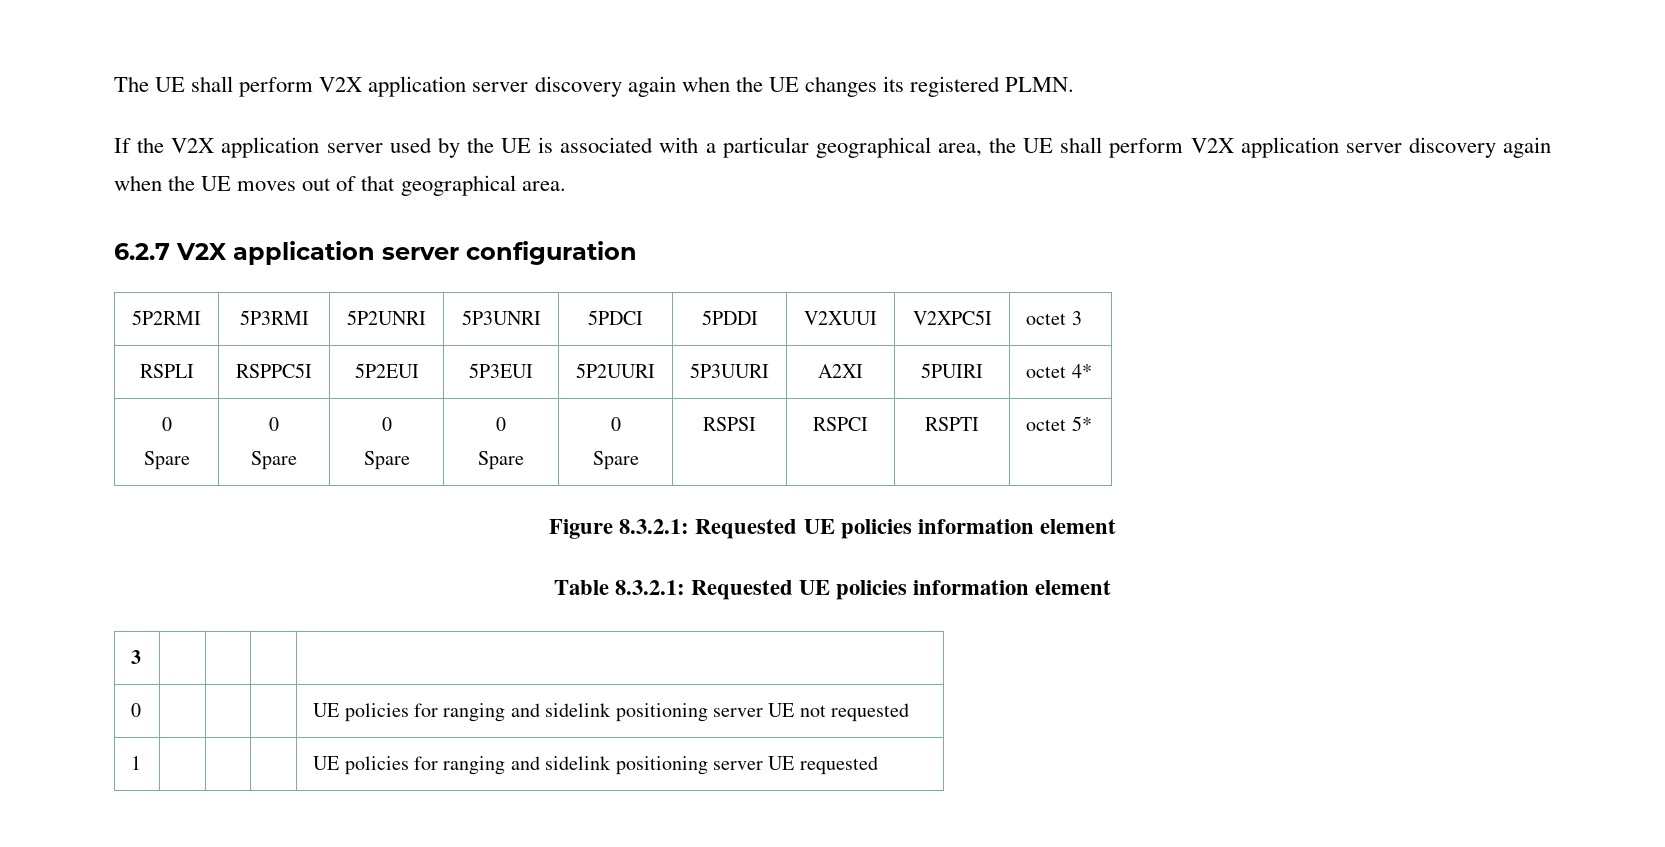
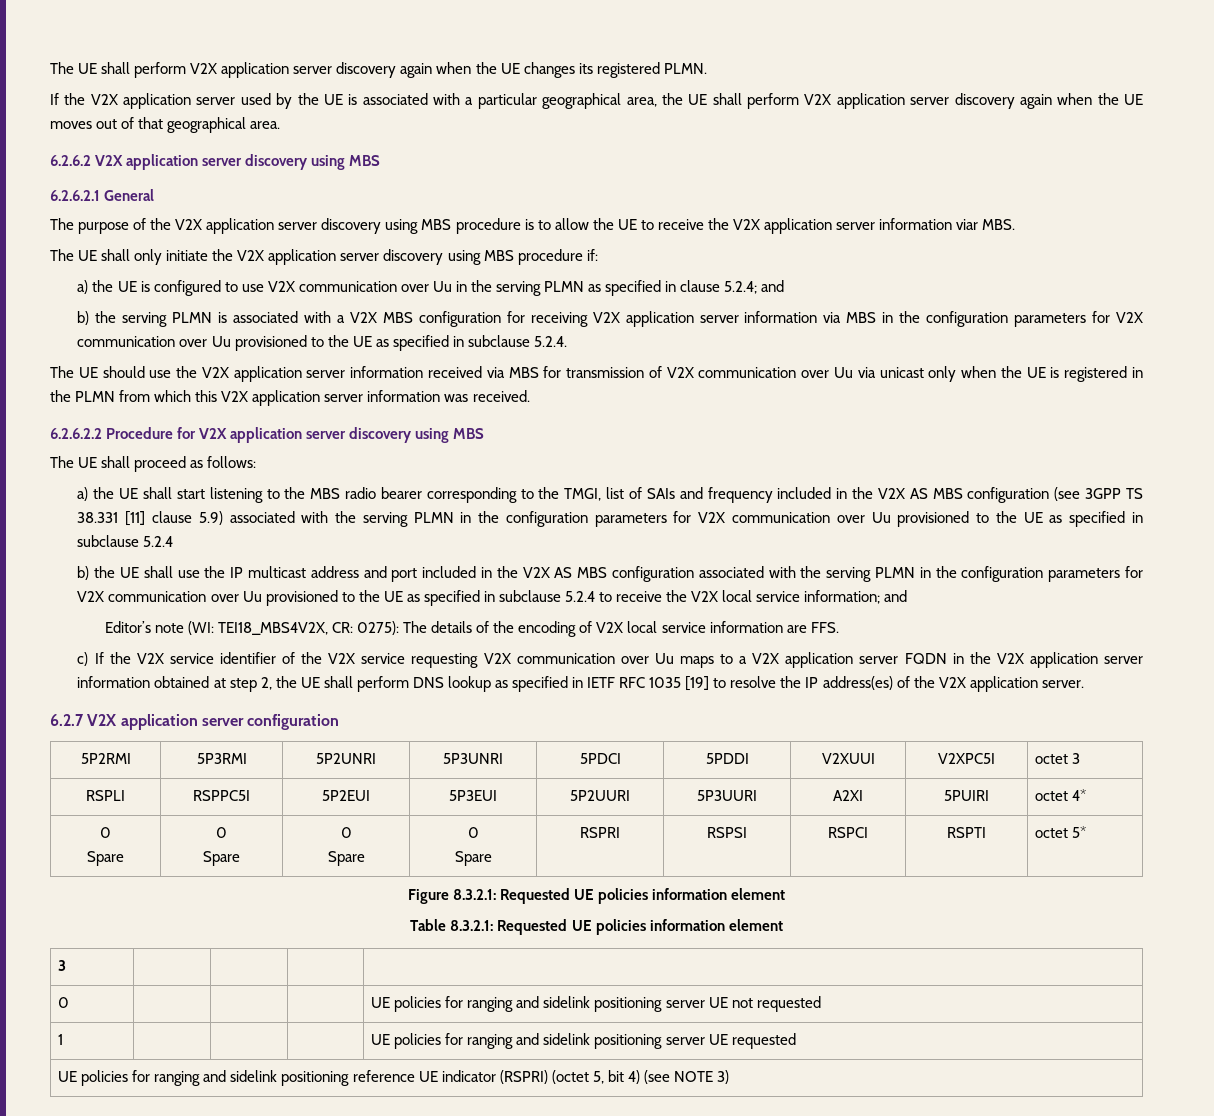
+ 6.2.6.2 V2X application server discovery using MBS
+ 6.2.6.2.1 General
+ The purpose of the V2X application server discovery using MBS procedure is to allow the UE to receive the V2X application server information viar MBS.
+ The UE shall only initiate the V2X application server discovery using MBS procedure if:
+ a) the UE is configured to use V2X communication over Uu in the serving PLMN as specified in clause 5.2.4; and
+ b) the serving PLMN is associated with a V2X MBS configuration for receiving V2X application server information via MBS in the configuration parameters for V2X communication over Uu provisioned to the UE as specified in subclause 5.2.4.
+ The UE should use the V2X application server information received via MBS for transmission of V2X communication over Uu via unicast only when the UE is registered in the PLMN from which this V2X application server information was received.
+ 6.2.6.2.2 Procedure for V2X application server discovery using MBS
+ The UE shall proceed as follows:
+ a) the UE shall start listening to the MBS radio bearer corresponding to the TMGI, list of SAIs and frequency included in the V2X AS MBS configuration (see 3GPP TS 38.331 [11] clause 5.9) associated with the serving PLMN in the configuration parameters for V2X communication over Uu provisioned to the UE as specified in subclause 5.2.4
+ b) the UE shall use the IP multicast address and port included in the V2X AS MBS configuration associated with the serving PLMN in the configuration parameters for V2X communication over Uu provisioned to the UE as specified in subclause 5.2.4 to receive the V2X local service information; and
+ Editor’s note (WI: TEI18_MBS4V2X, CR: 0275): The details of the encoding of V2X local service information are FFS.
+ c) If the V2X service identifier of the V2X service requesting V2X communication over Uu maps to a V2X application server FQDN in the V2X application server information obtained at step 2, the UE shall perform DNS lookup as specified in IETF RFC 1035 [19] to resolve the IP address(es) of the V2X application server.
  RSPLI | RSPPC5I | 5P2EUI | 5P3EUI | 5P2UURI | 5P3UURI | A2XI | 5PUIRI | octet 4*
  0
  Spare | 0
  Spare | 0
  Spare | 0
- Spare | 0
- Spare | RSPSI | RSPCI | RSPTI | octet 5*
+ Spare | RSPRI | RSPSI | RSPCI | RSPTI | octet 5*
+ UE policies for ranging and sidelink positioning reference UE indicator (RSPRI) (octet 5, bit 4) (see NOTE 3)

